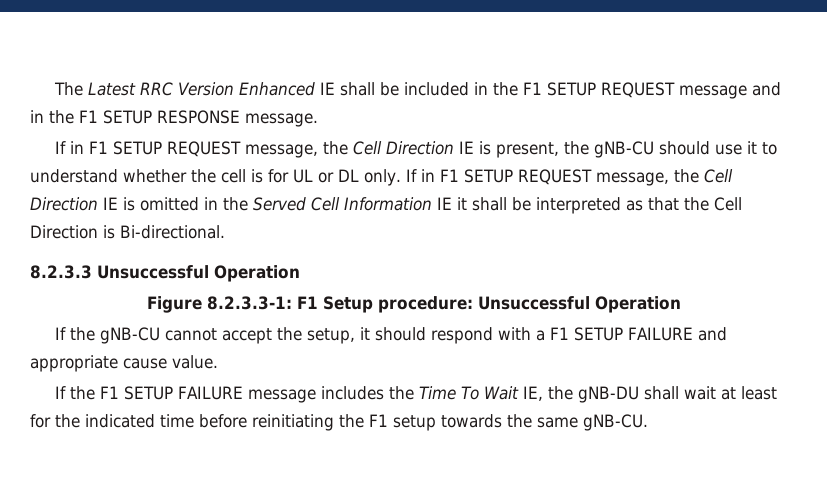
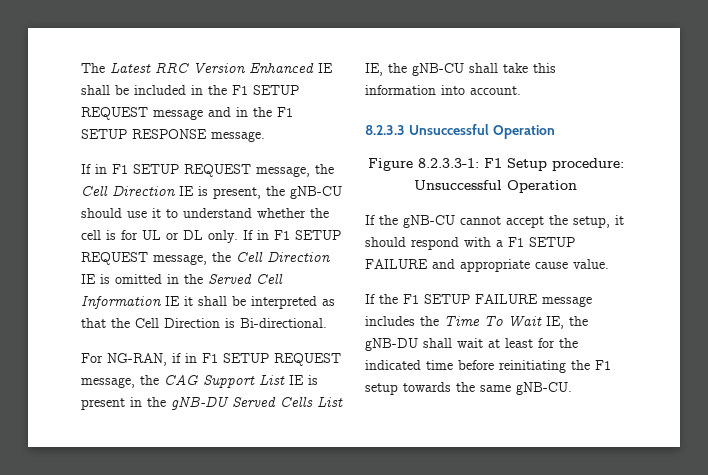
+ For NG-RAN, if in F1 SETUP REQUEST message, the CAG Support List IE is present in the gNB-DU Served Cells List IE, the gNB-CU shall take this information into account.

